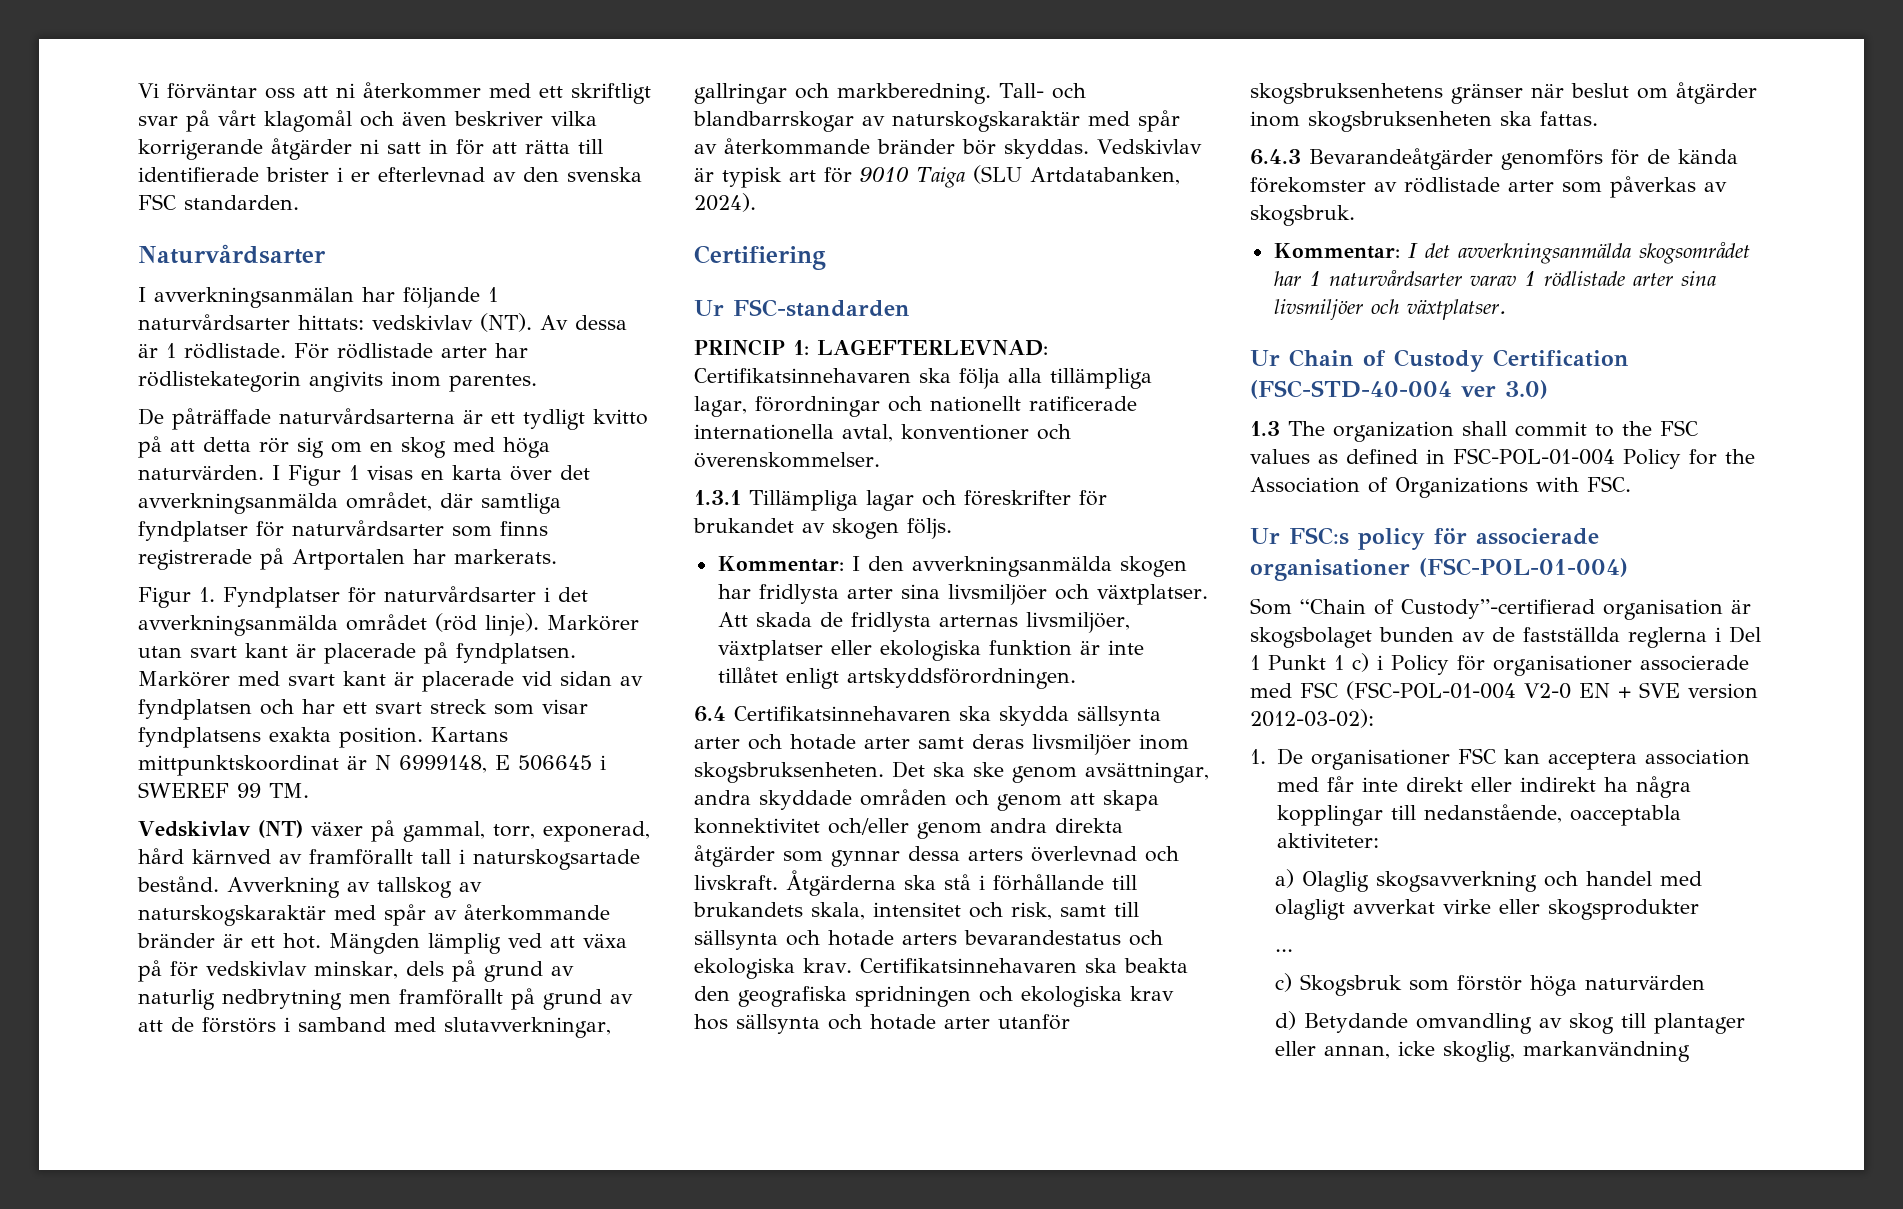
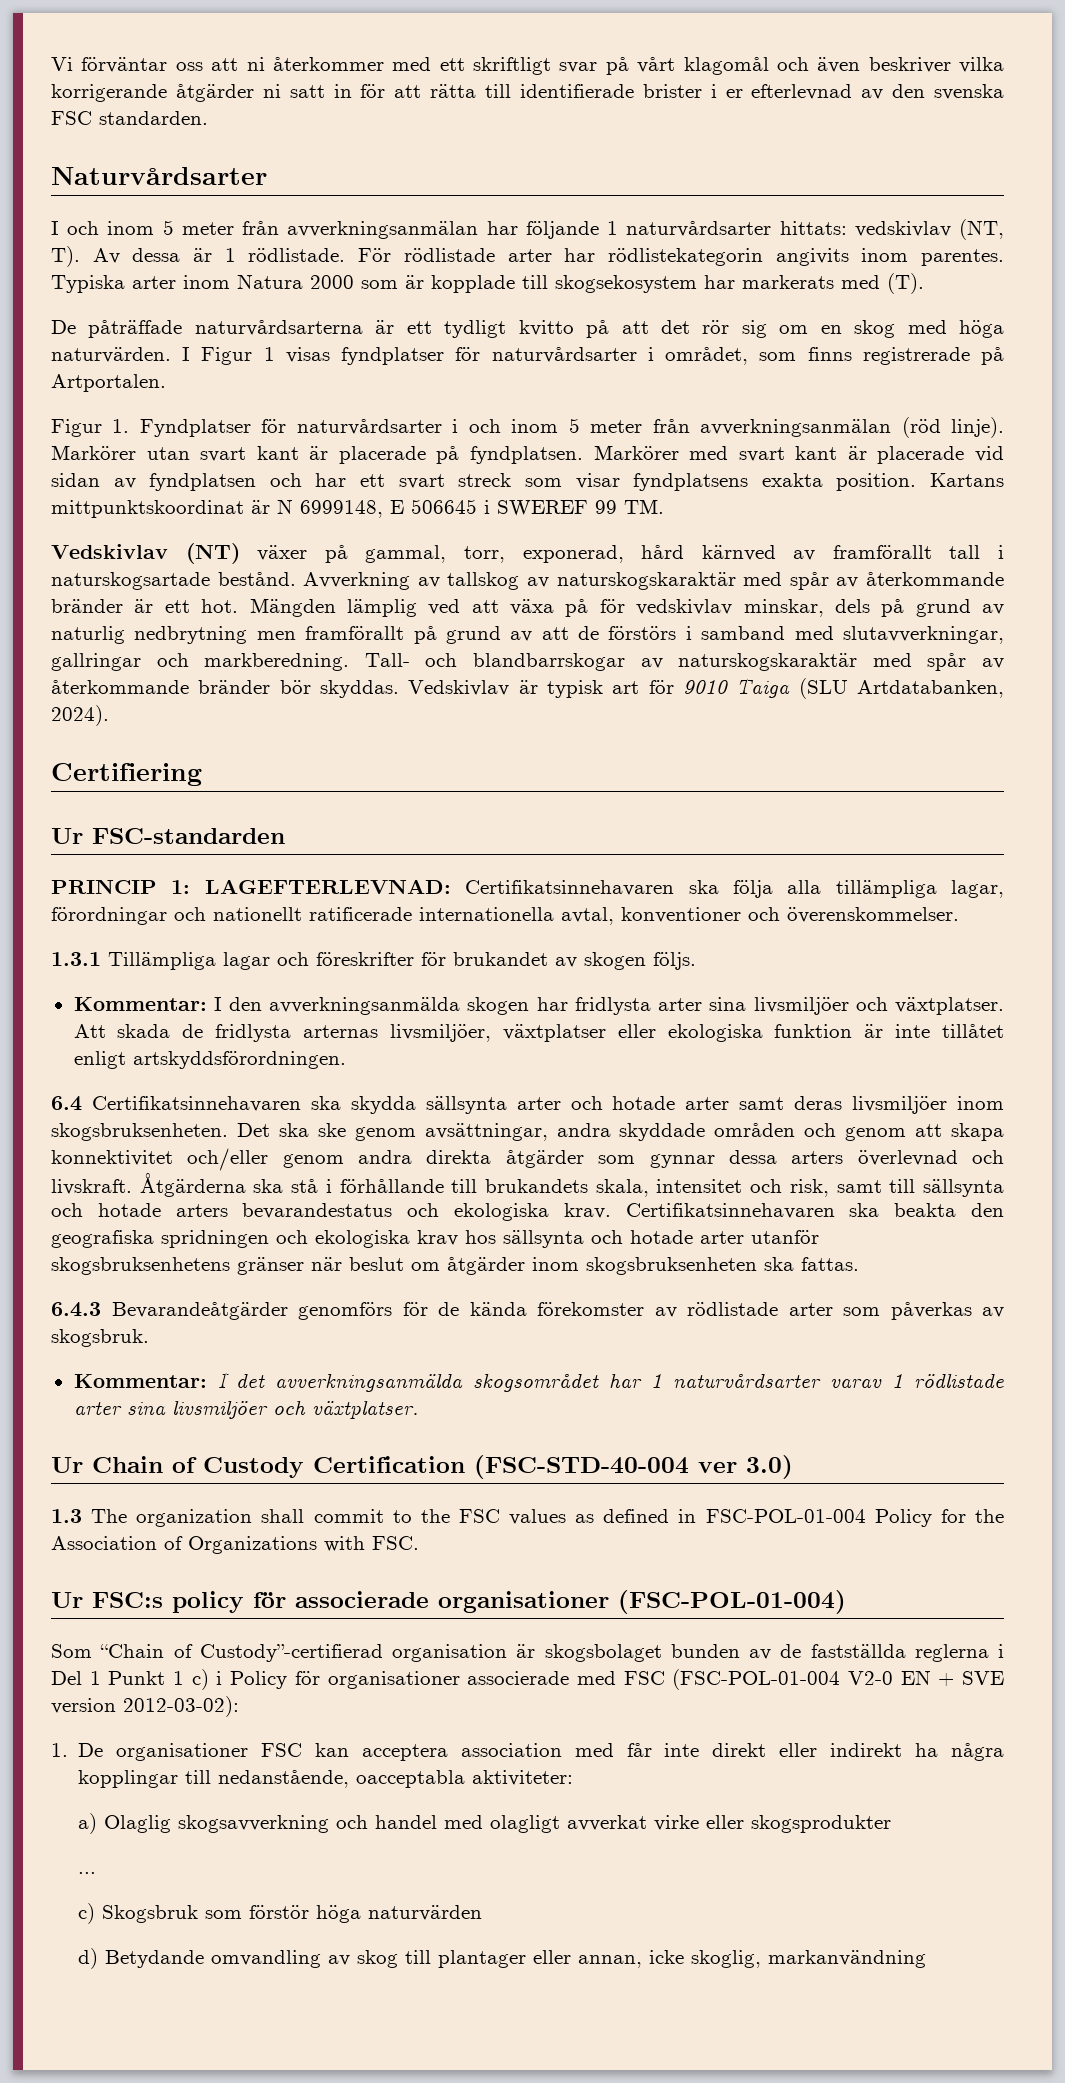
- I avverkningsanmälan har följande 1 naturvårdsarter hittats: vedskivlav (NT). Av dessa är 1 rödlistade.
+ I och inom 5 meter från avverkningsanmälan har följande 1 naturvårdsarter hittats: vedskivlav (NT, T). Av dessa är 1 rödlistade.
+ Typiska arter inom Natura 2000 som är kopplade till skogsekosystem har markerats med (T).
- De påträffade naturvårdsarterna är ett tydligt kvitto på att detta rör sig om en skog med höga naturvärden.
+ De påträffade naturvårdsarterna är ett tydligt kvitto på att det rör sig om en skog med höga naturvärden.
- I Figur 1 visas en karta över det avverkningsanmälda området, där samtliga fyndplatser för naturvårdsarter som finns registrerade på Artportalen har markerats.
+ I Figur 1 visas fyndplatser för naturvårdsarter i området, som finns registrerade på Artportalen.
- Figur 1. Fyndplatser för naturvårdsarter i det avverkningsanmälda området (röd linje).
+ Figur 1. Fyndplatser för naturvårdsarter i och inom 5 meter från avverkningsanmälan (röd linje).

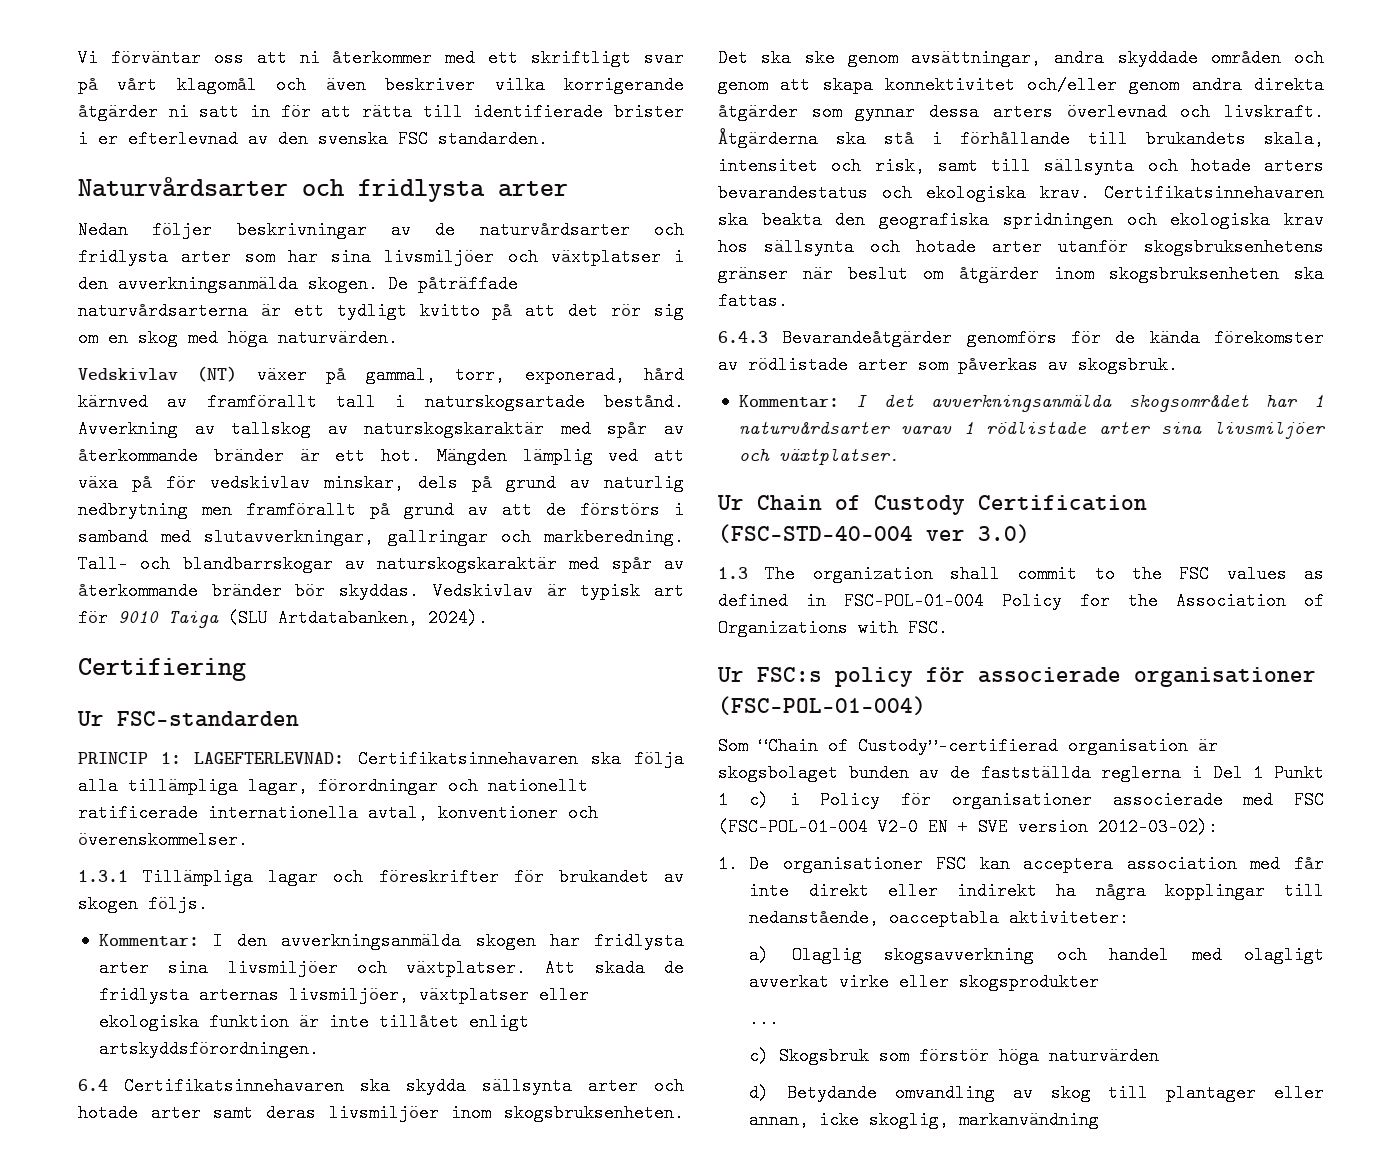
- Naturvårdsarter
- I och inom 5 meter från avverkningsanmälan har följande 1 naturvårdsarter hittats: vedskivlav (NT, T). Av dessa är 1 rödlistade. För rödlistade arter har rödlistekategorin angivits inom parentes. Typiska arter inom Natura 2000 som är kopplade till skogsekosystem har markerats med (T).
- De påträffade naturvårdsarterna är ett tydligt kvitto på att det rör sig om en skog med höga naturvärden. I Figur 1 visas fyndplatser för naturvårdsarter i området, som finns registrerade på Artportalen.
- Figur 1. Fyndplatser för naturvårdsarter i och inom 5 meter från avverkningsanmälan (röd linje). Markörer utan svart kant är placerade på fyndplatsen. Markörer med svart kant är placerade vid sidan av fyndplatsen och har ett svart streck som visar fyndplatsens exakta position. Kartans mittpunktskoordinat är N 6999148, E 506645 i SWEREF 99 TM.
+ Naturvårdsarter och fridlysta arter
+ Nedan följer beskrivningar av de naturvårdsarter och fridlysta arter som har sina livsmiljöer och växtplatser i den avverkningsanmälda skogen. De påträffade naturvårdsarterna är ett tydligt kvitto på att det rör sig om en skog med höga naturvärden.

